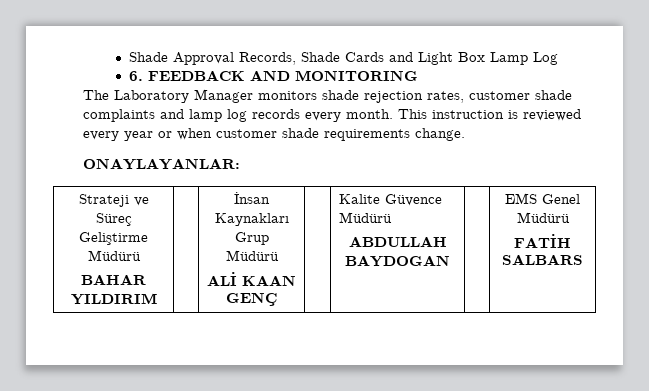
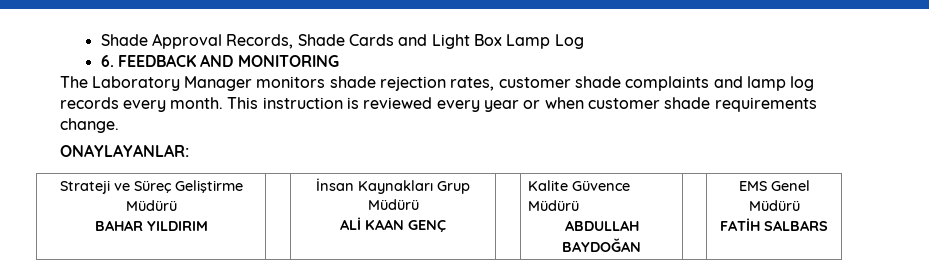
  Strateji ve Süreç Geliştirme Müdürü
  BAHAR YILDIRIM | | İnsan Kaynakları Grup Müdürü
  ALİ KAAN GENÇ | | Kalite Güvence Müdürü
- ABDULLAH BAYDOGAN | | EMS Genel Müdürü
+ ABDULLAH BAYDOĞAN | | EMS Genel Müdürü

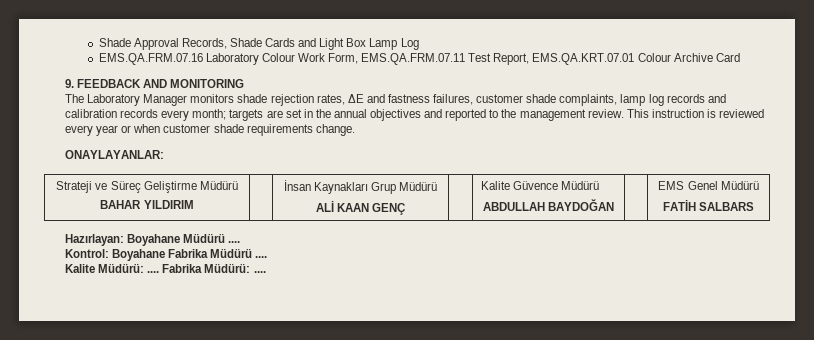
- 6. FEEDBACK AND MONITORING
+ EMS.QA.FRM.07.16 Laboratory Colour Work Form, EMS.QA.FRM.07.11 Test Report, EMS.QA.KRT.07.01 Colour Archive Card
+ 9. FEEDBACK AND MONITORING
- The Laboratory Manager monitors shade rejection rates, customer shade complaints and lamp log records every month.
+ The Laboratory Manager monitors shade rejection rates, ΔE and fastness failures, customer shade complaints, lamp log records and calibration records every month; targets are set in the annual objectives and reported to the management review.
+ Hazırlayan: Boyahane Müdürü ....
+ Kontrol: Boyahane Fabrika Müdürü ....
+ Kalite Müdürü: .... Fabrika Müdürü: ....

